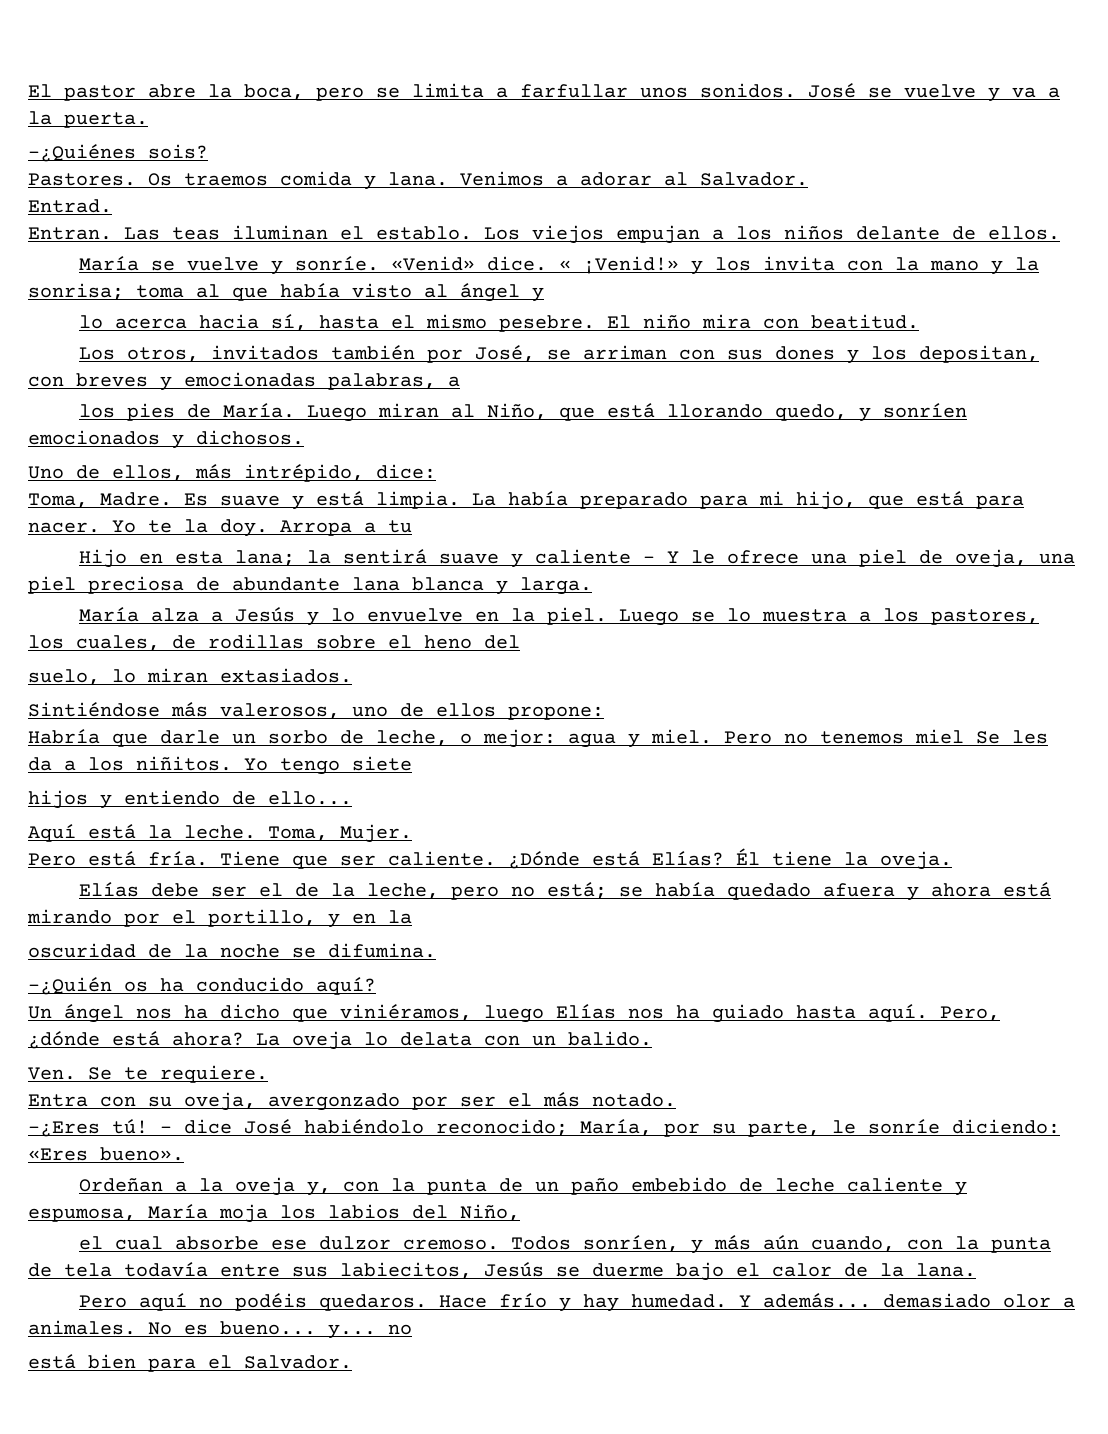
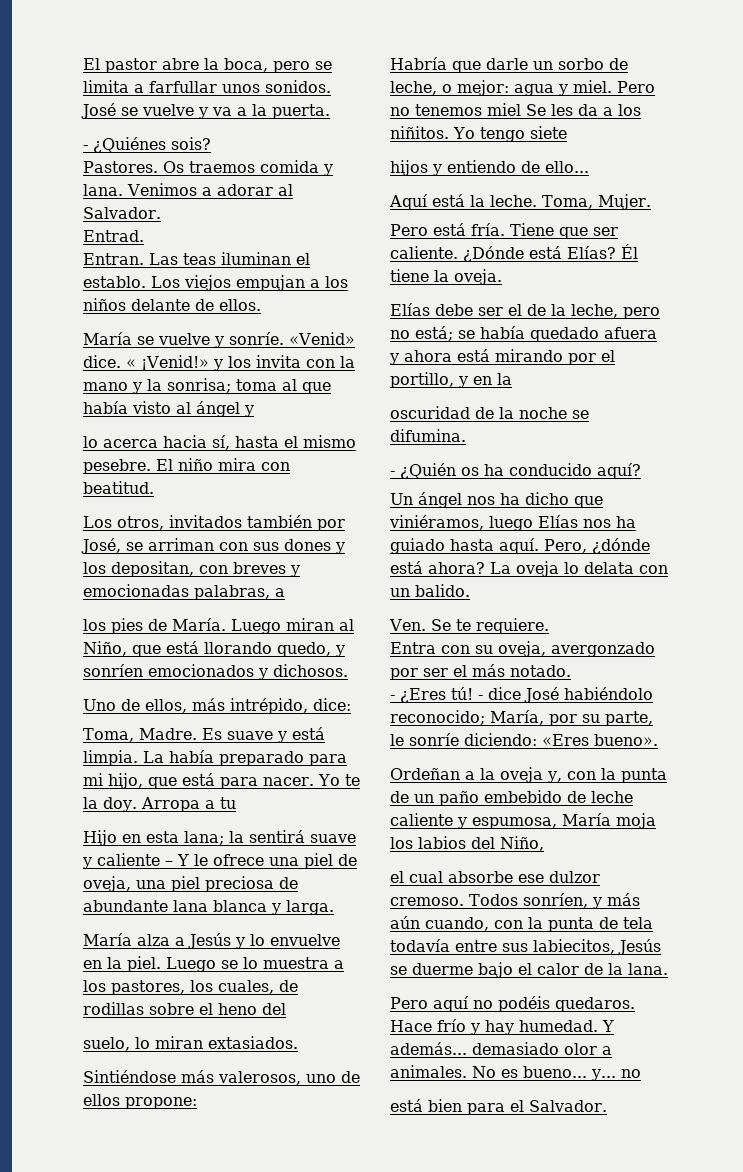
- -¿Quiénes sois?
+ - ¿Quiénes sois?
- -¿Quién os ha conducido aquí?
+ - ¿Quién os ha conducido aquí?
- -¿Eres tú!
+ - ¿Eres tú!

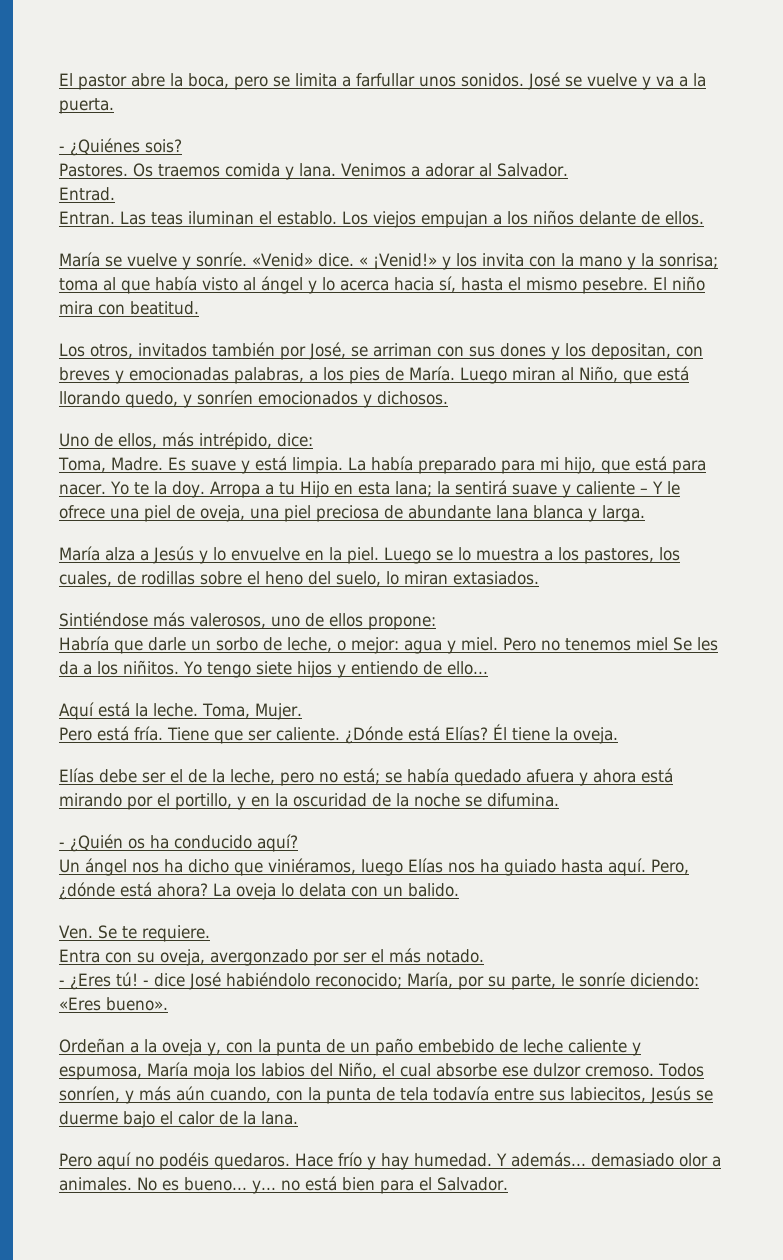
- « ¡Venid!» y los invita con la mano y la sonrisa; toma al que había visto al ángel y
- lo acerca hacia sí, hasta el mismo pesebre.
+ « ¡Venid!» y los invita con la mano y la sonrisa; toma al que había visto al ángel y lo acerca hacia sí, hasta el mismo pesebre.
- Los otros, invitados también por José, se arriman con sus dones y los depositan, con breves y emocionadas palabras, a
- los pies de María.
+ Los otros, invitados también por José, se arriman con sus dones y los depositan, con breves y emocionadas palabras, a los pies de María.
- Arropa a tu
- Hijo en esta lana; la sentirá suave y caliente – Y le ofrece una piel de oveja, una piel preciosa de abundante lana blanca y larga.
+ Arropa a tu Hijo en esta lana; la sentirá suave y caliente – Y le ofrece una piel de oveja, una piel preciosa de abundante lana blanca y larga.
- Luego se lo muestra a los pastores, los cuales, de rodillas sobre el heno del
- suelo, lo miran extasiados.
+ Luego se lo muestra a los pastores, los cuales, de rodillas sobre el heno del suelo, lo miran extasiados.
- Yo tengo siete
- hijos y entiendo de ello...
+ Yo tengo siete hijos y entiendo de ello...
- Elías debe ser el de la leche, pero no está; se había quedado afuera y ahora está mirando por el portillo, y en la
- oscuridad de la noche se difumina.
+ Elías debe ser el de la leche, pero no está; se había quedado afuera y ahora está mirando por el portillo, y en la oscuridad de la noche se difumina.
- Ordeñan a la oveja y, con la punta de un paño embebido de leche caliente y espumosa, María moja los labios del Niño,
- el cual absorbe ese dulzor cremoso.
+ Ordeñan a la oveja y, con la punta de un paño embebido de leche caliente y espumosa, María moja los labios del Niño, el cual absorbe ese dulzor cremoso.
- No es bueno... y... no
- está bien para el Salvador.
+ No es bueno... y... no está bien para el Salvador.

